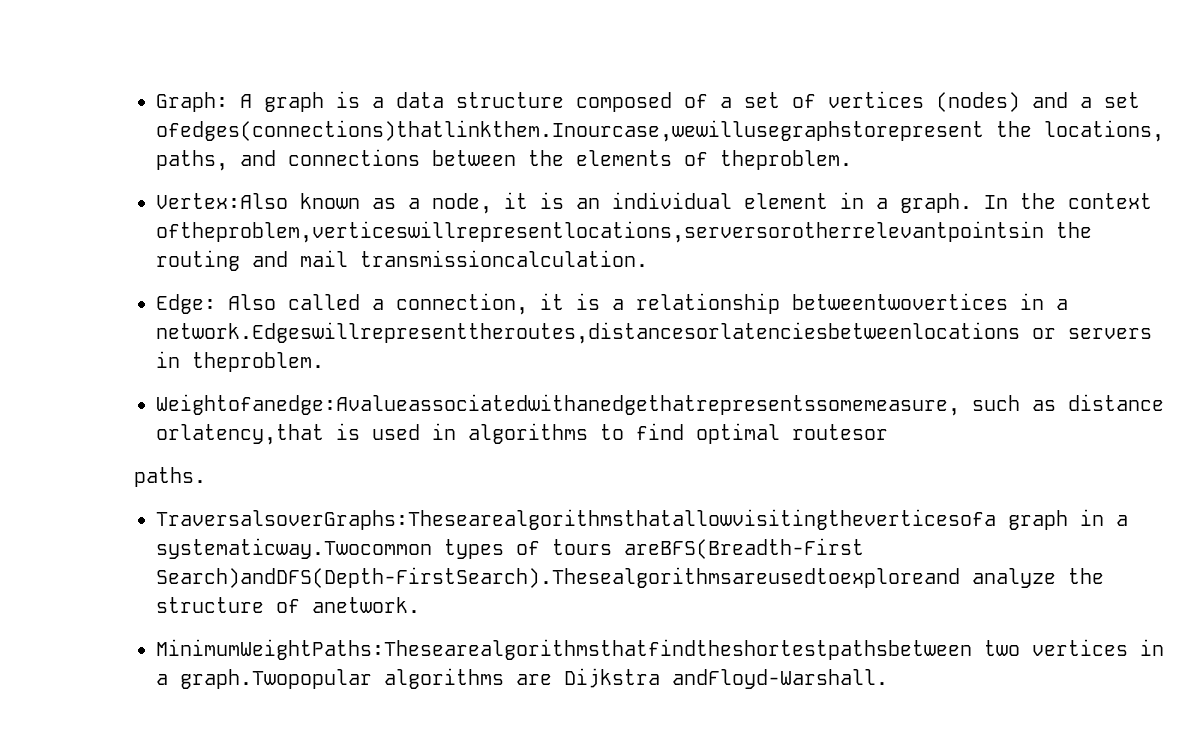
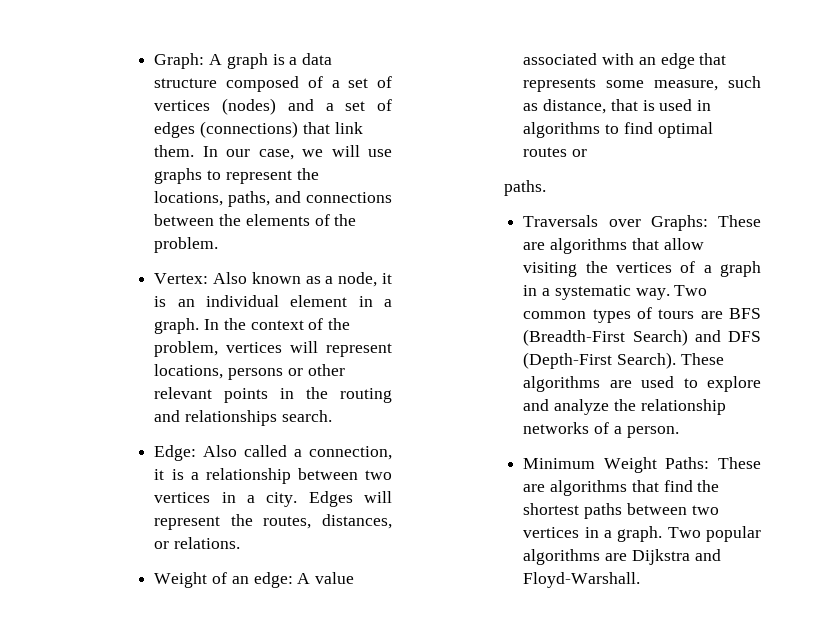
- Graph: A graph is a data structure composed of a set of vertices (nodes) and a set ofedges(connections)thatlinkthem.Inourcase,wewillusegraphstorepresent the locations, paths, and connections between the elements of theproblem.
- Vertex:Also known as a node, it is an individual element in a graph.
+ Graph: A graph is a data structure composed of a set of vertices (nodes) and a set of edges (connections) that link them. In our case, we will use graphs to represent the locations, paths, and connections between the elements of the problem.
+ Vertex: Also known as a node, it is an individual element in a graph.
- In the context oftheproblem,verticeswillrepresentlocations,serversorotherrelevantpointsin the routing and mail transmissioncalculation.
+ In the context of the problem, vertices will represent locations, persons or other relevant points in the routing and relationships search.
- Edge: Also called a connection, it is a relationship betweentwovertices in a network.Edgeswillrepresenttheroutes,distancesorlatenciesbetweenlocations or servers in theproblem.
- Weightofanedge:Avalueassociatedwithanedgethatrepresentssomemeasure, such as distance orlatency,that is used in algorithms to find optimal routesor
+ Edge: Also called a connection, it is a relationship between two vertices in a city. Edges will represent the routes, distances, or relations.
+ Weight of an edge: A value associated with an edge that represents some measure, such as distance, that is used in algorithms to find optimal routes or
- TraversalsoverGraphs:Thesearealgorithmsthatallowvisitingtheverticesofa graph in a systematicway.Twocommon types of tours areBFS(Breadth-First Search)andDFS(Depth-FirstSearch).Thesealgorithmsareusedtoexploreand analyze the structure of anetwork.
- MinimumWeightPaths:Thesearealgorithmsthatfindtheshortestpathsbetween two vertices in a graph.Twopopular algorithms are Dijkstra andFloyd-Warshall.
+ Traversals over Graphs: These are algorithms that allow visiting the vertices of a graph in a systematic way. Two common types of tours are BFS (Breadth-First Search) and DFS (Depth-First Search). These algorithms are used to explore and analyze the relationship networks of a person.
+ Minimum Weight Paths: These are algorithms that find the shortest paths between two vertices in a graph. Two popular algorithms are Dijkstra and Floyd-Warshall.

